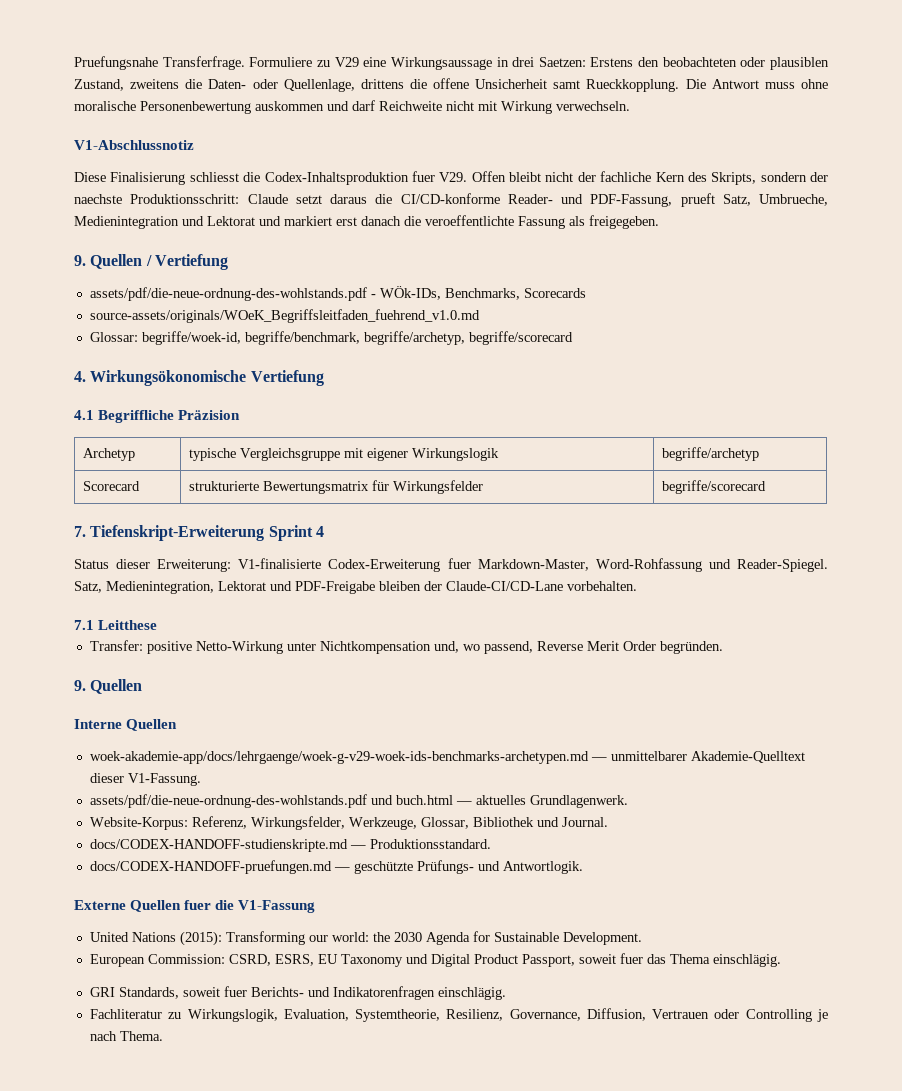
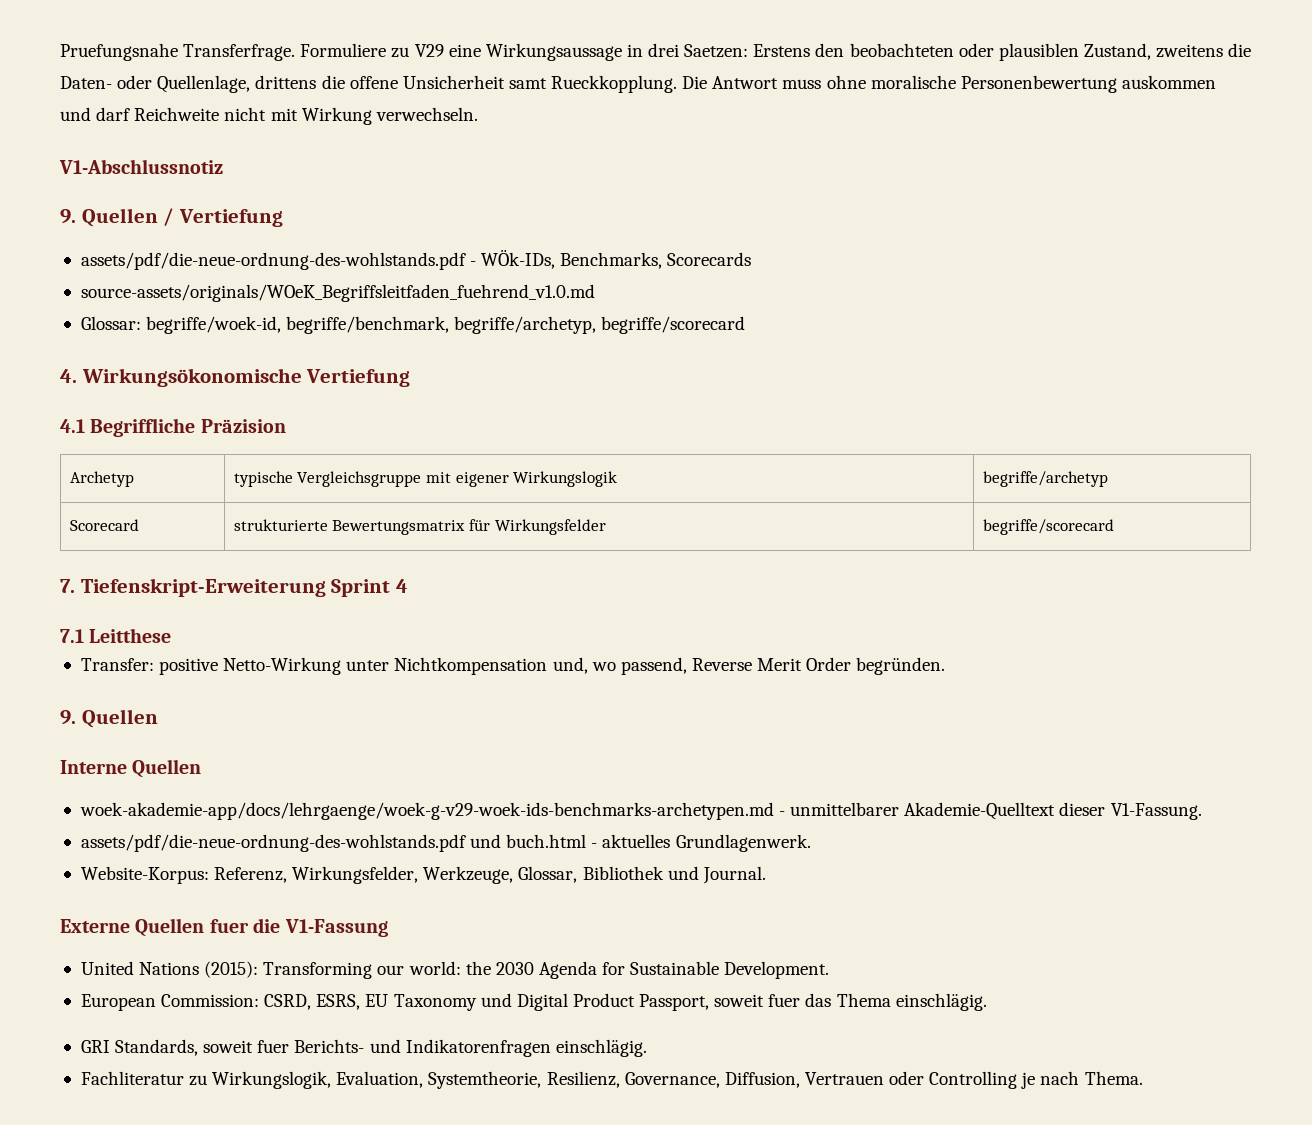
- Diese Finalisierung schliesst die Codex-Inhaltsproduktion fuer V29. Offen bleibt nicht der fachliche Kern des Skripts, sondern der naechste Produktionsschritt: Claude setzt daraus die CI/CD-konforme Reader- und PDF-Fassung, prueft Satz, Umbrueche, Medienintegration und Lektorat und markiert erst danach die veroeffentlichte Fassung als freigegeben.
- Status dieser Erweiterung: V1-finalisierte Codex-Erweiterung fuer Markdown-Master, Word-Rohfassung und Reader-Spiegel. Satz, Medienintegration, Lektorat und PDF-Freigabe bleiben der Claude-CI/CD-Lane vorbehalten.
- woek-akademie-app/docs/lehrgaenge/woek-g-v29-woek-ids-benchmarks-archetypen.md — unmittelbarer Akademie-Quelltext dieser V1-Fassung.
+ woek-akademie-app/docs/lehrgaenge/woek-g-v29-woek-ids-benchmarks-archetypen.md - unmittelbarer Akademie-Quelltext dieser V1-Fassung.
- assets/pdf/die-neue-ordnung-des-wohlstands.pdf und buch.html — aktuelles Grundlagenwerk.
+ assets/pdf/die-neue-ordnung-des-wohlstands.pdf und buch.html - aktuelles Grundlagenwerk.
- docs/CODEX-HANDOFF-studienskripte.md — Produktionsstandard.
- docs/CODEX-HANDOFF-pruefungen.md — geschützte Prüfungs- und Antwortlogik.

